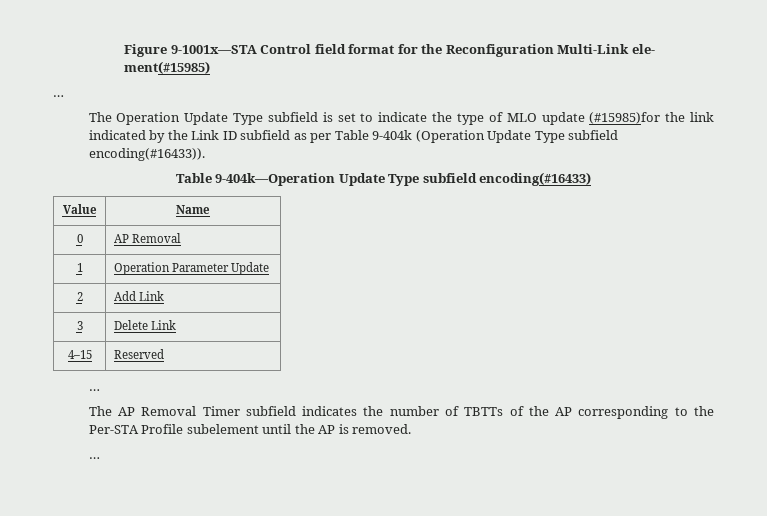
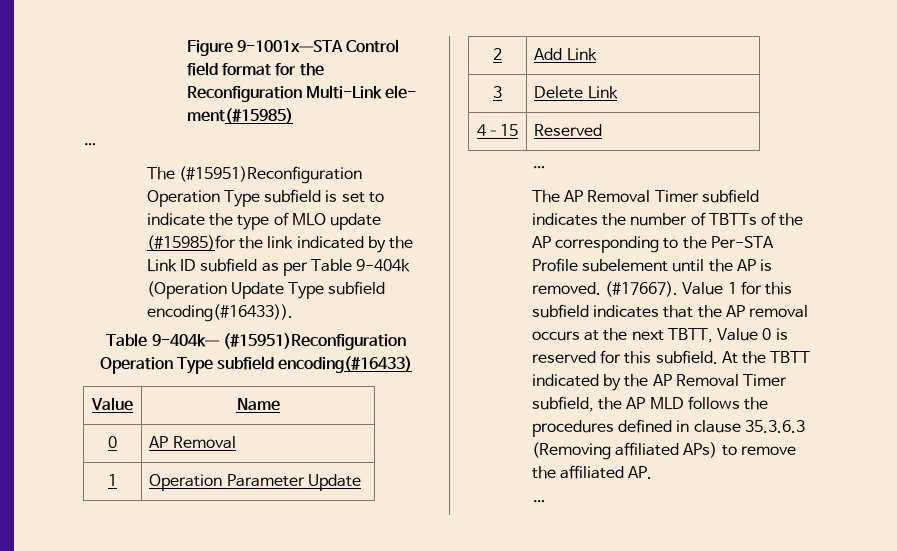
- The Operation Update Type subfield is set to indicate the type of MLO update (#15985)for the link indicated by the Link ID subfield as per Table 9-404k (Operation Update Type subfield encoding(#16433)).
+ The (#15951)Reconfiguration Operation Type subfield is set to indicate the type of MLO update (#15985)for the link indicated by the Link ID subfield as per Table 9-404k (Operation Update Type subfield encoding(#16433)).
- Table 9-404k—Operation Update Type subfield encoding(#16433)
+ Table 9-404k— (#15951)Reconfiguration Operation Type subfield encoding(#16433)
+ (#17667). Value 1 for this subfield indicates that the AP removal occurs at the next TBTT, Value 0 is reserved for this subfield. At the TBTT indicated by the AP Removal Timer subfield, the AP MLD follows the procedures defined in clause 35.3.6.3 (Removing affiliated APs) to remove the affiliated AP.

